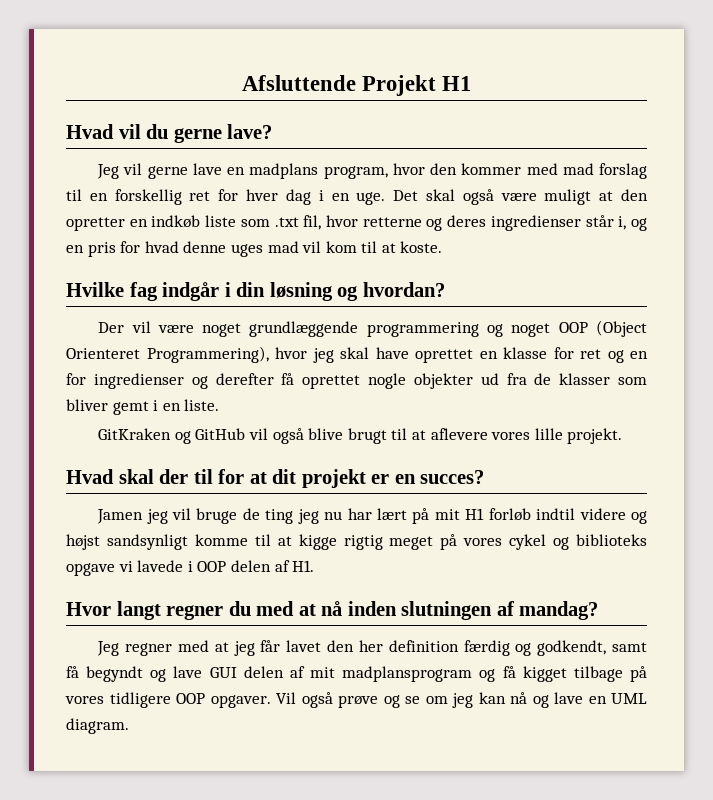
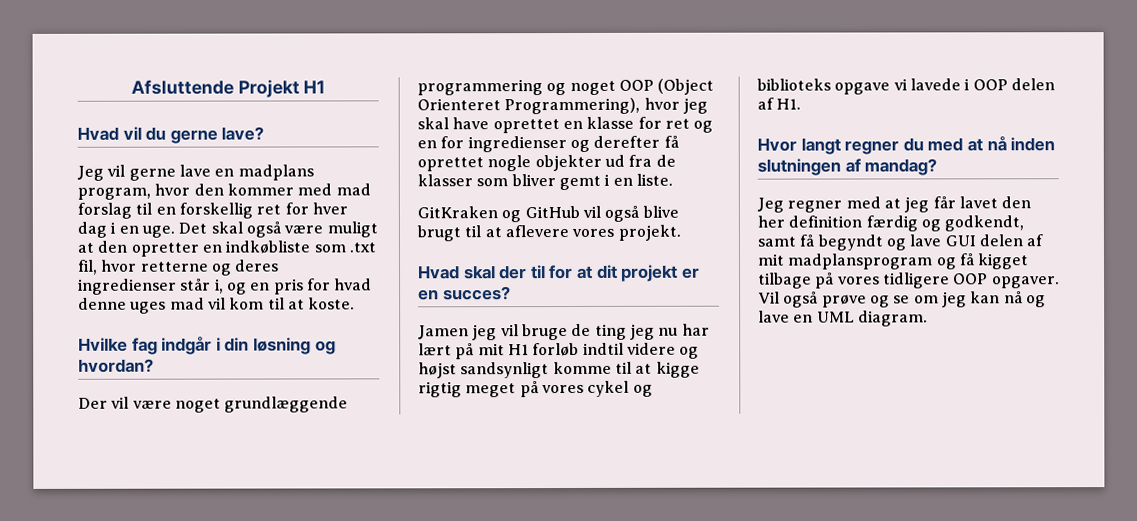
- Det skal også være muligt at den opretter en indkøb liste som .txt fil, hvor retterne og deres ingredienser står i, og en pris for hvad denne uges mad vil kom til at koste.
+ Det skal også være muligt at den opretter en indkøbliste som .txt fil, hvor retterne og deres ingredienser står i, og en pris for hvad denne uges mad vil kom til at koste.
- GitKraken og GitHub vil også blive brugt til at aflevere vores lille projekt.
+ GitKraken og GitHub vil også blive brugt til at aflevere vores projekt.

